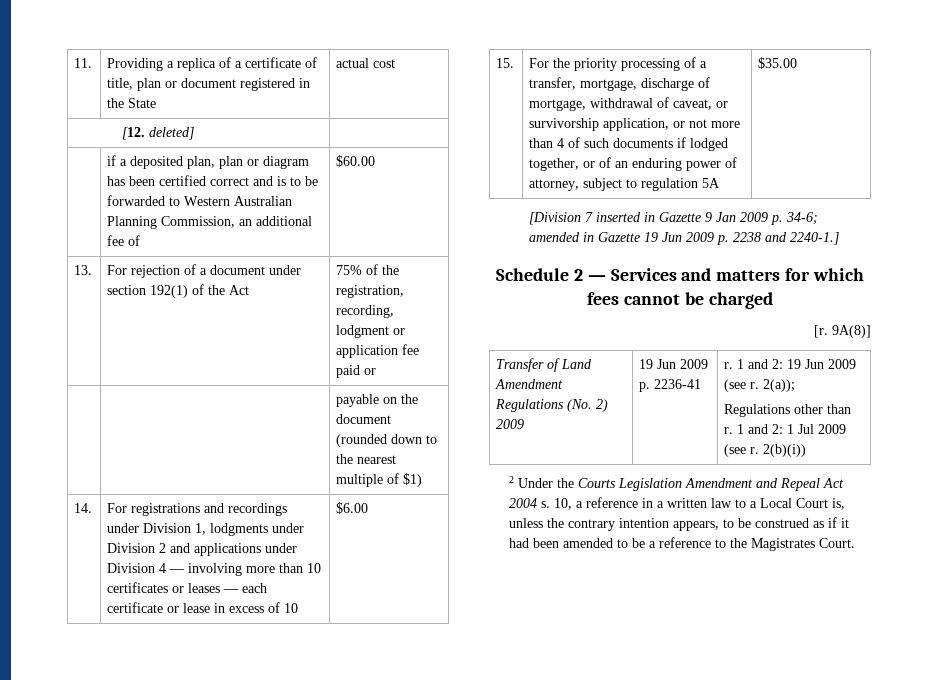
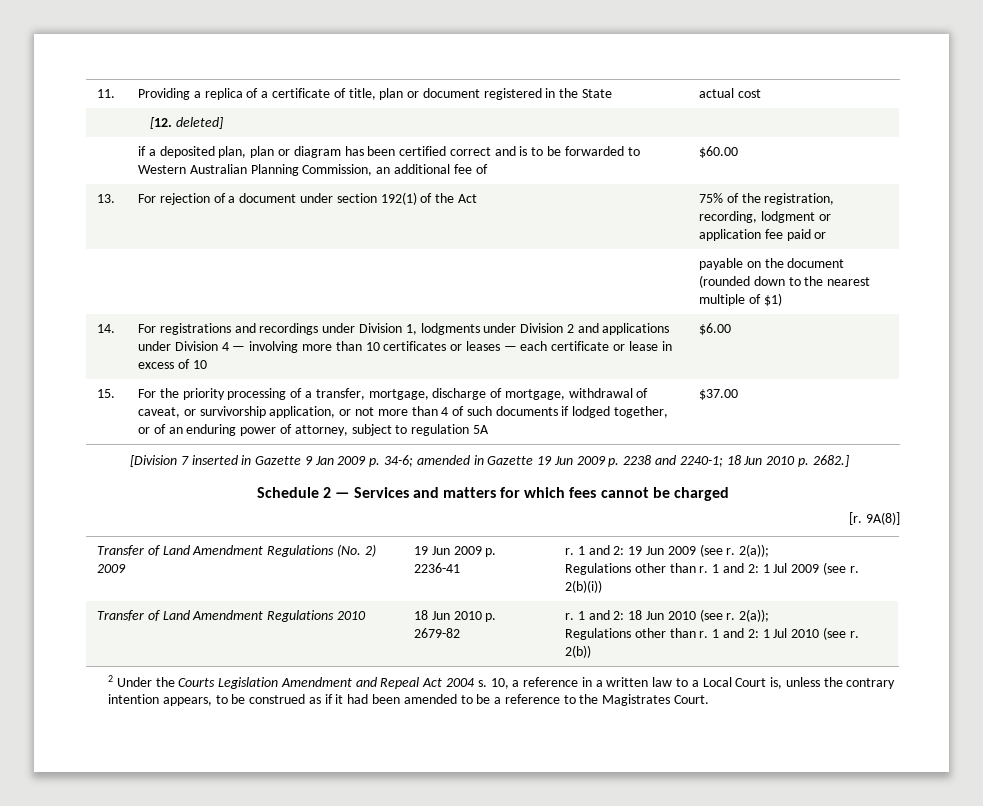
- $35.00
+ $37.00
- [Division 7 inserted in Gazette 9 Jan 2009 p. 34-6; amended in Gazette 19 Jun 2009 p. 2238 and 2240-1.]
+ [Division 7 inserted in Gazette 9 Jan 2009 p. 34-6; amended in Gazette 19 Jun 2009 p. 2238 and 2240-1; 18 Jun 2010 p. 2682.]
+ Transfer of Land Amendment Regulations 2010 | 18 Jun 2010 p. 2679-82 | r. 1 and 2: 18 Jun 2010 (see r. 2(a));
+ Regulations other than r. 1 and 2: 1 Jul 2010 (see r. 2(b))

